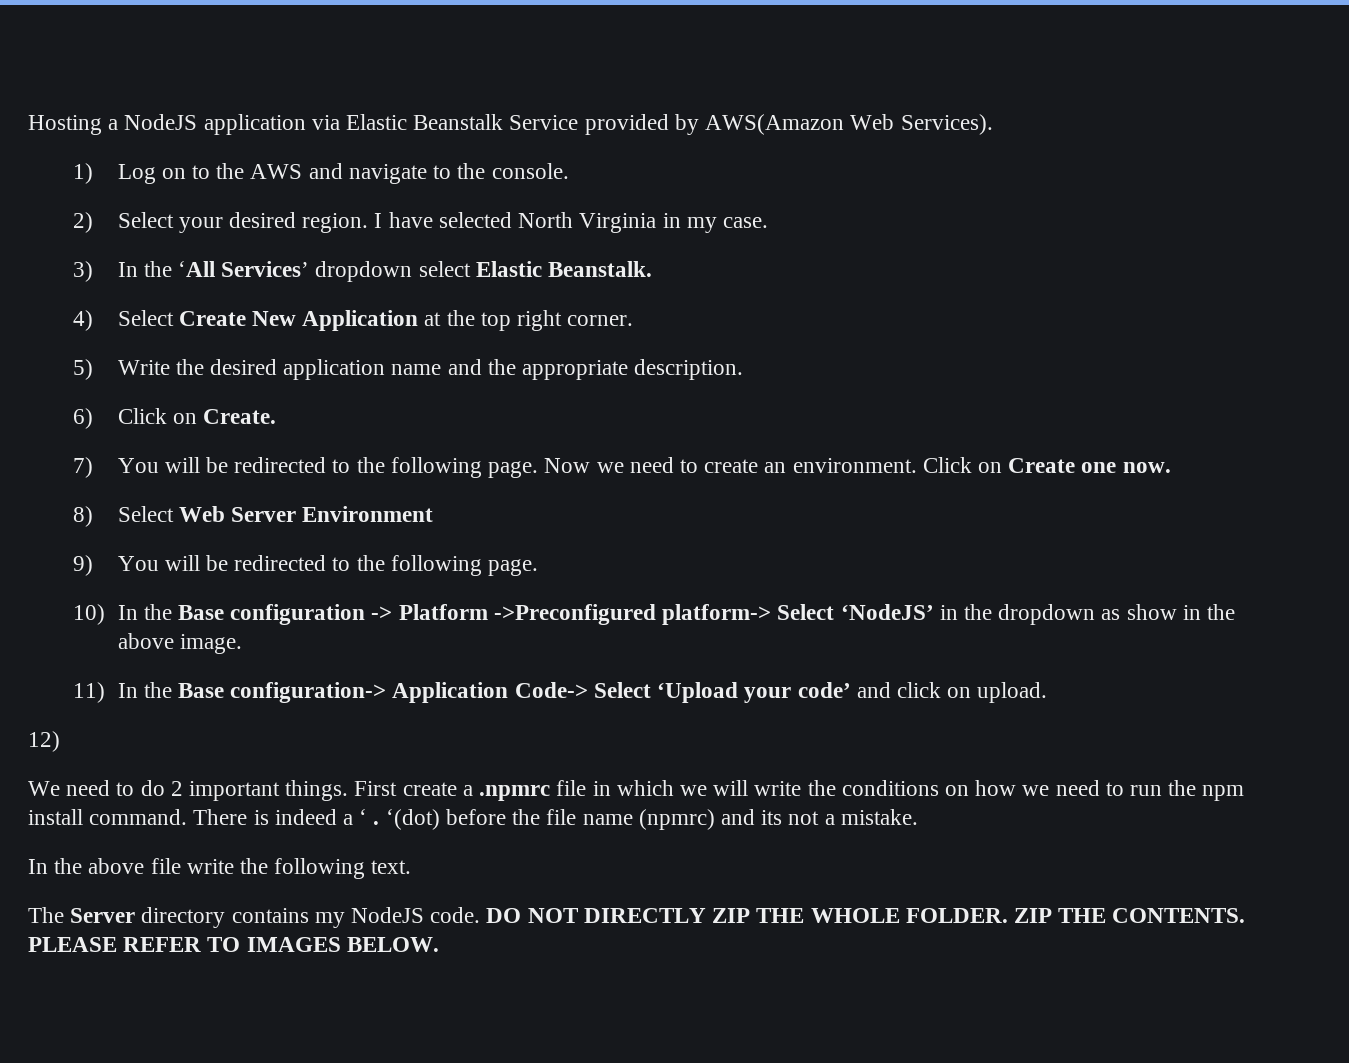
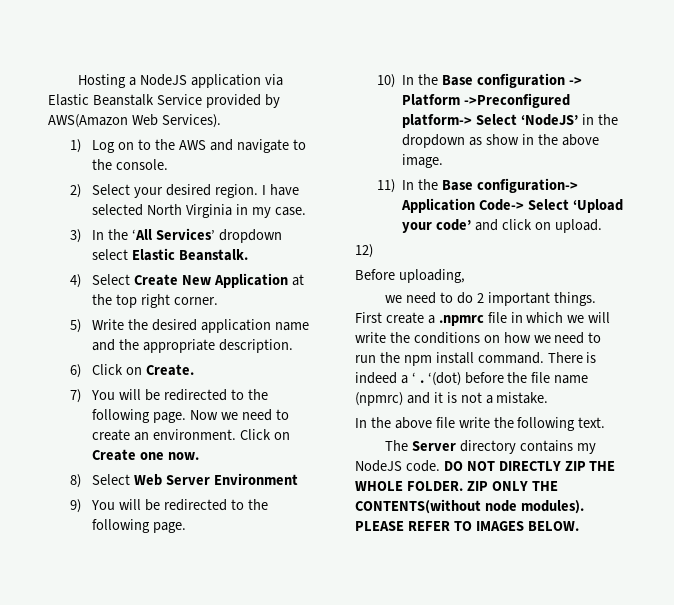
- We need to do 2 important things.
+ Before uploading,
+ we need to do 2 important things.
- ‘(dot) before the file name (npmrc) and its not a mistake.
+ ‘(dot) before the file name (npmrc) and it is not a mistake.
- ZIP THE CONTENTS.
+ ZIP ONLY THE CONTENTS(without node modules).

